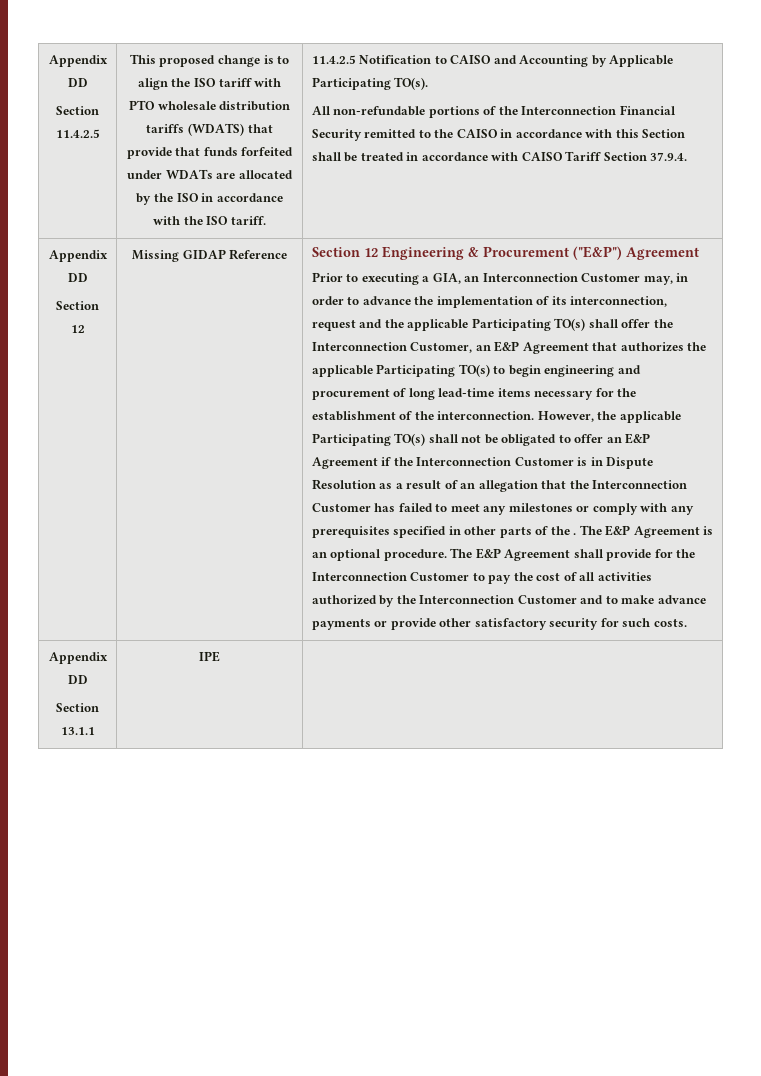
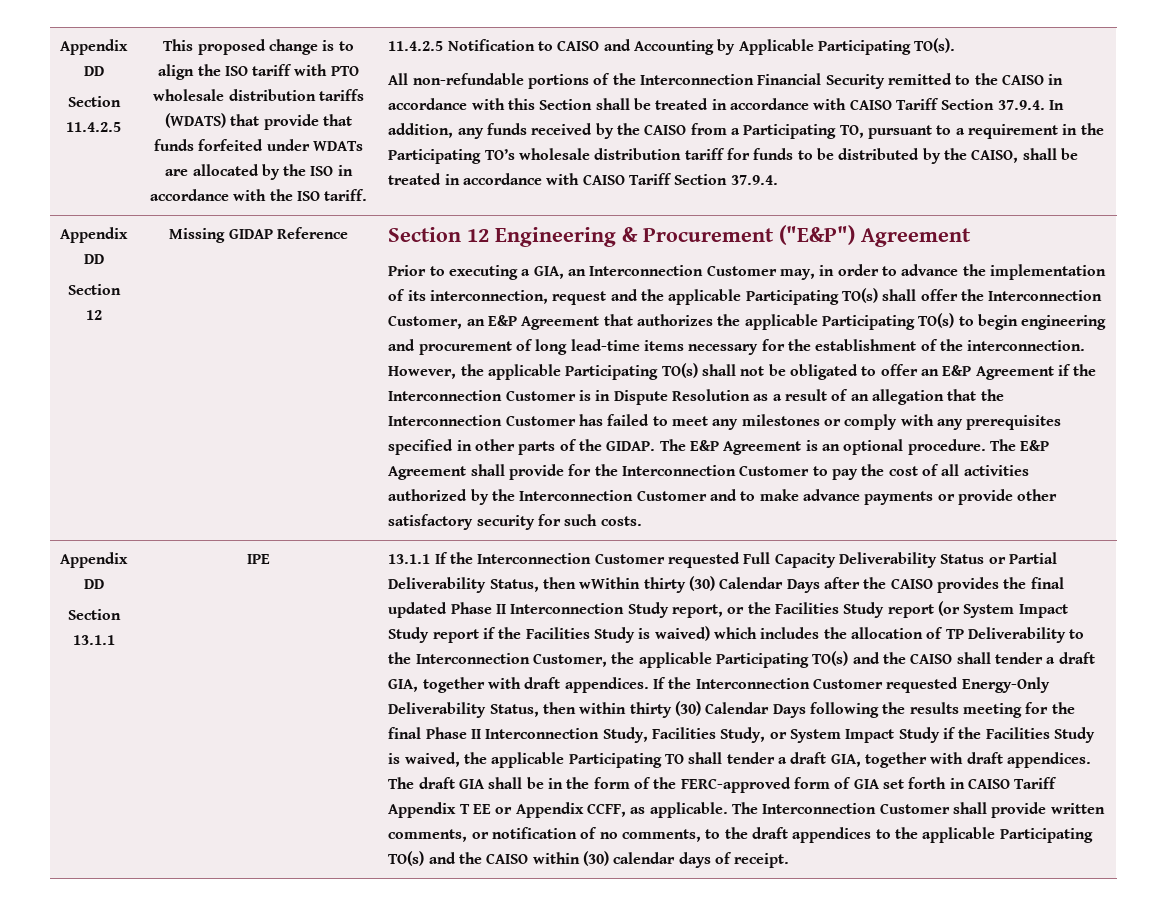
- All non-refundable portions of the Interconnection Financial Security remitted to the CAISO in accordance with this Section shall be treated in accordance with CAISO Tariff Section 37.9.4.
+ All non-refundable portions of the Interconnection Financial Security remitted to the CAISO in accordance with this Section shall be treated in accordance with CAISO Tariff Section 37.9.4. In addition, any funds received by the CAISO from a Participating TO, pursuant to a requirement in the Participating TO’s wholesale distribution tariff for funds to be distributed by the CAISO, shall be treated in accordance with CAISO Tariff Section 37.9.4.
- However, the applicable Participating TO(s) shall not be obligated to offer an E&P Agreement if the Interconnection Customer is in Dispute Resolution as a result of an allegation that the Interconnection Customer has failed to meet any milestones or comply with any prerequisites specified in other parts of the .
+ However, the applicable Participating TO(s) shall not be obligated to offer an E&P Agreement if the Interconnection Customer is in Dispute Resolution as a result of an allegation that the Interconnection Customer has failed to meet any milestones or comply with any prerequisites specified in other parts of the GIDAP.
+ 13.1.1 If the Interconnection Customer requested Full Capacity Deliverability Status or Partial Deliverability Status, then wWithin thirty (30) Calendar Days after the CAISO provides the final updated Phase II Interconnection Study report, or the Facilities Study report (or System Impact Study report if the Facilities Study is waived) which includes the allocation of TP Deliverability to the Interconnection Customer, the applicable Participating TO(s) and the CAISO shall tender a draft GIA, together with draft appendices. If the Interconnection Customer requested Energy-Only Deliverability Status, then within thirty (30) Calendar Days following the results meeting for the final Phase II Interconnection Study, Facilities Study, or System Impact Study if the Facilities Study is waived, the applicable Participating TO shall tender a draft GIA, together with draft appendices. The draft GIA shall be in the form of the FERC-approved form of GIA set forth in CAISO Tariff Appendix T EE or Appendix CCFF, as applicable. The Interconnection Customer shall provide written comments, or notification of no comments, to the draft appendices to the applicable Participating TO(s) and the CAISO within (30) calendar days of receipt.

